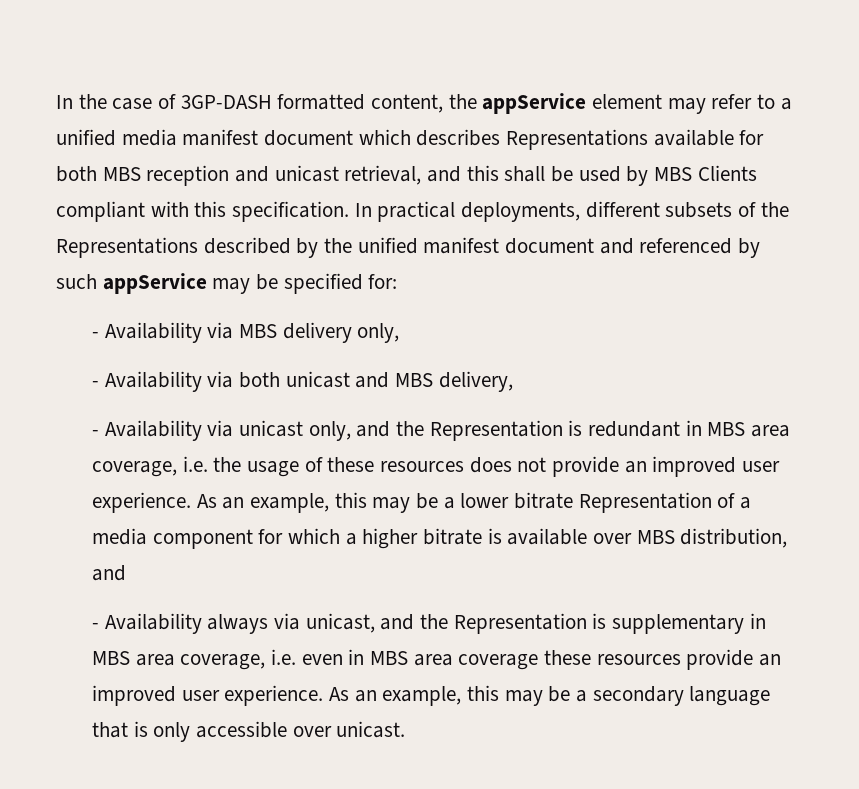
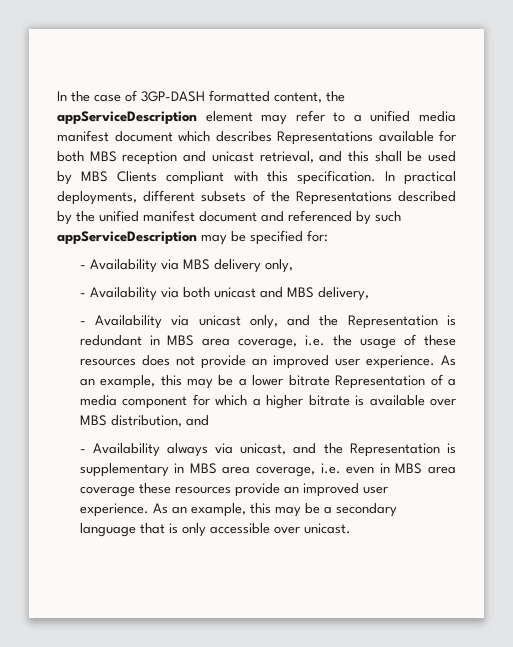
- In the case of 3GP-DASH formatted content, the appService element may refer to a unified media manifest document which describes Representations available for both MBS reception and unicast retrieval, and this shall be used by MBS Clients compliant with this specification.
+ In the case of 3GP-DASH formatted content, the appServiceDescription element may refer to a unified media manifest document which describes Representations available for both MBS reception and unicast retrieval, and this shall be used by MBS Clients compliant with this specification.
- In practical deployments, different subsets of the Representations described by the unified manifest document and referenced by such appService may be specified for:
+ In practical deployments, different subsets of the Representations described by the unified manifest document and referenced by such appServiceDescription may be specified for:

